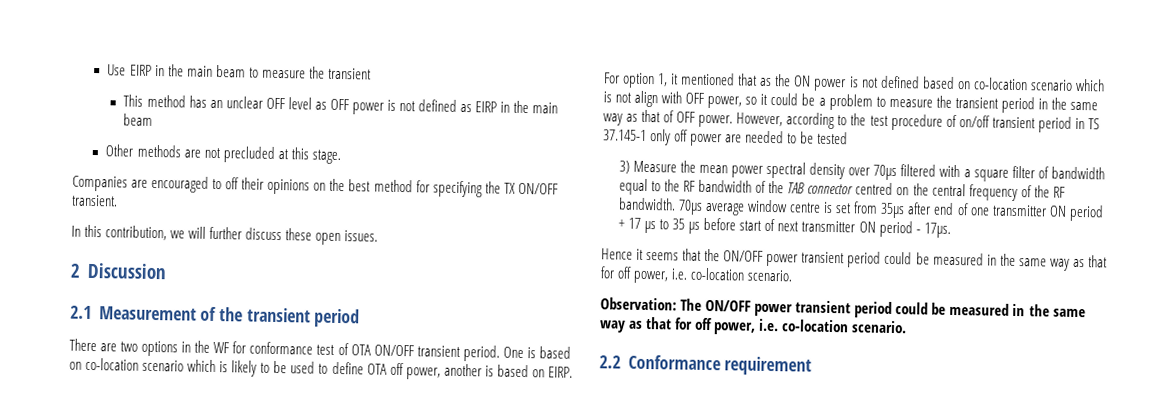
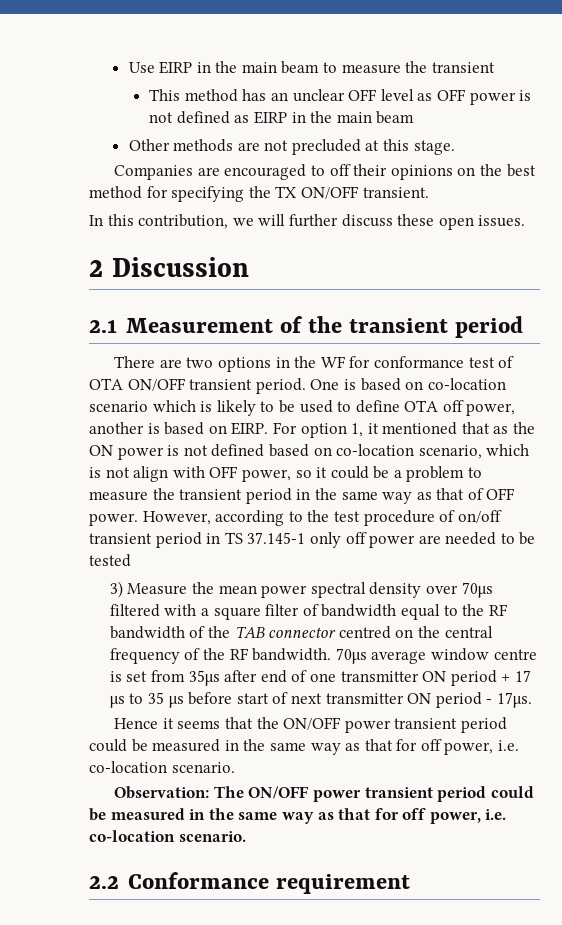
- For option 1, it mentioned that as the ON power is not defined based on co-location scenario which is not align with OFF power, so it could be a problem to measure the transient period in the same way as that of OFF power.
+ For option 1, it mentioned that as the ON power is not defined based on co-location scenario, which is not align with OFF power, so it could be a problem to measure the transient period in the same way as that of OFF power.

